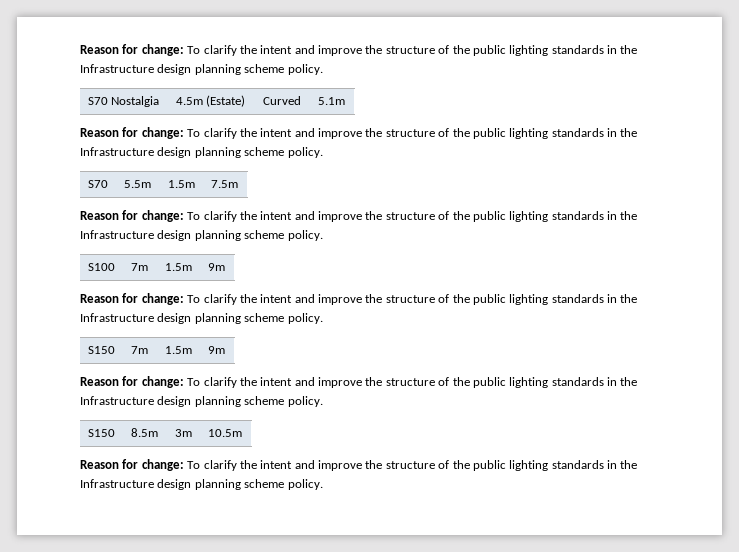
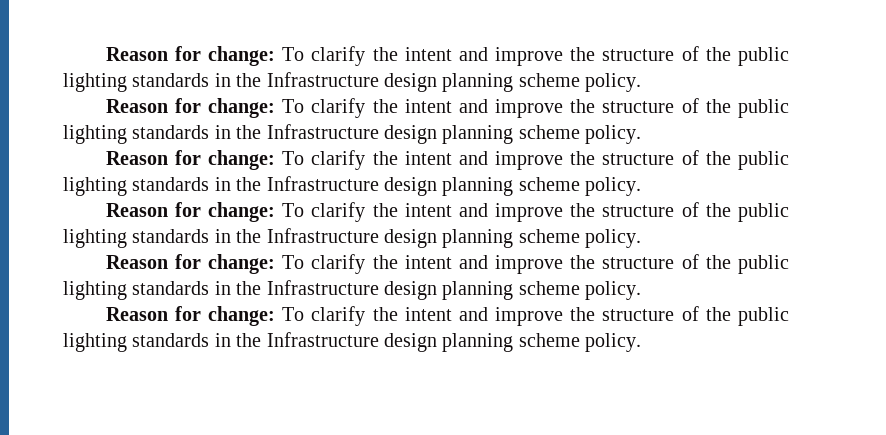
- S70 Nostalgia | 4.5m (Estate) | Curved | 5.1m
- S70 | 5.5m | 1.5m | 7.5m
- S100 | 7m | 1.5m | 9m
- S150 | 7m | 1.5m | 9m
- S150 | 8.5m | 3m | 10.5m

